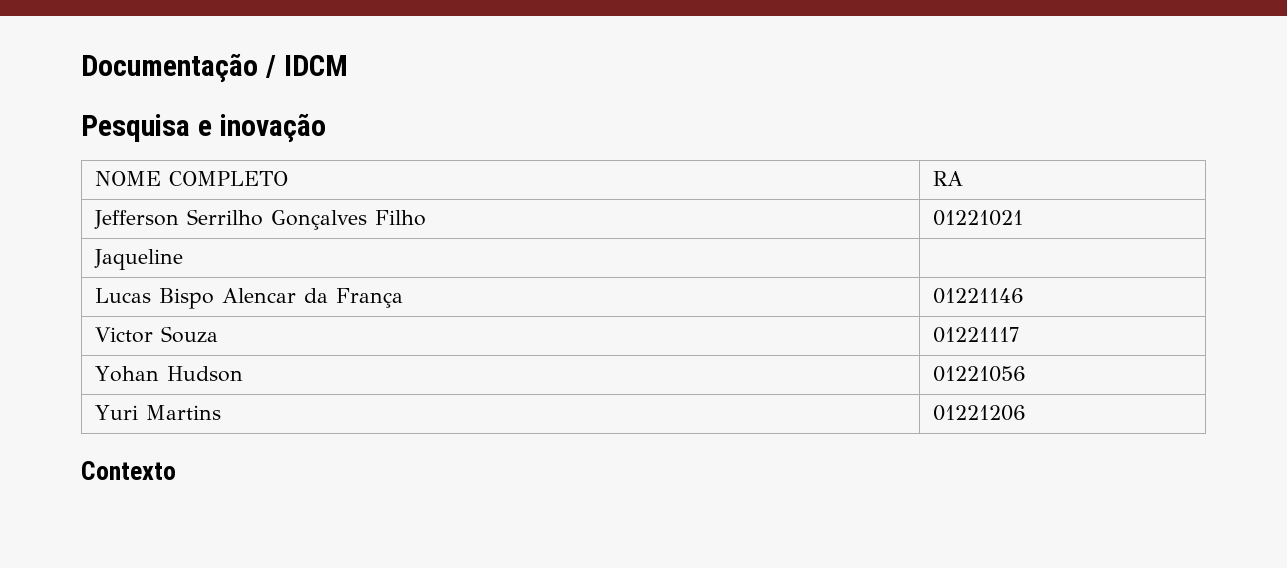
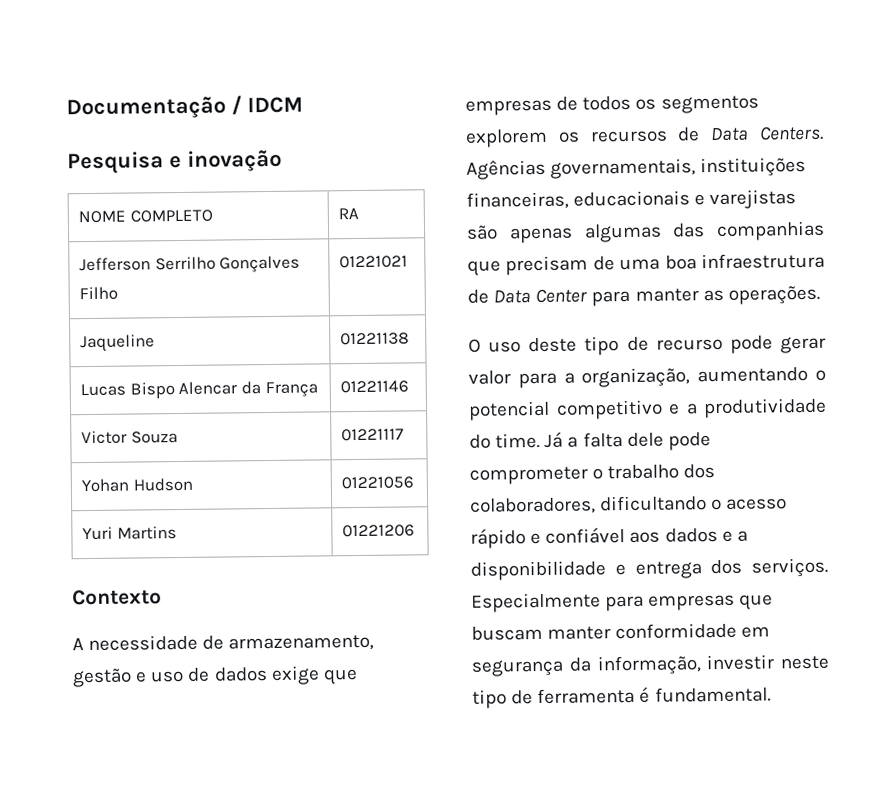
- Jaqueline |
+ Jaqueline | 01221138
+ A necessidade de armazenamento, gestão e uso de dados exige que empresas de todos os segmentos explorem os recursos de Data Centers. Agências governamentais, instituições financeiras, educacionais e varejistas são apenas algumas das companhias que precisam de uma boa infraestrutura de Data Center para manter as operações.
+ O uso deste tipo de recurso pode gerar valor para a organização, aumentando o potencial competitivo e a produtividade do time. Já a falta dele pode comprometer o trabalho dos colaboradores, dificultando o acesso rápido e confiável aos dados e a disponibilidade e entrega dos serviços. Especialmente para empresas que buscam manter conformidade em segurança da informação, investir neste tipo de ferramenta é fundamental.

